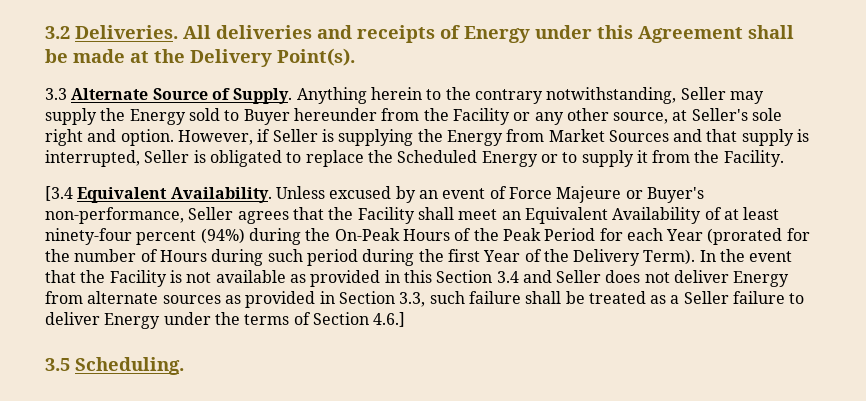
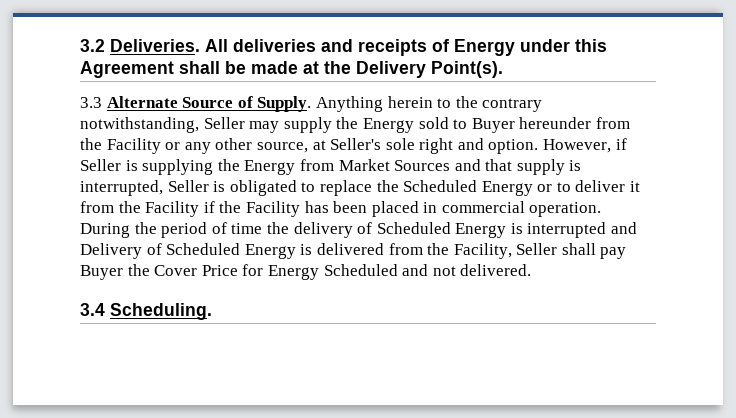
- However, if Seller is supplying the Energy from Market Sources and that supply is interrupted, Seller is obligated to replace the Scheduled Energy or to supply it from the Facility.
- [3.4 Equivalent Availability. Unless excused by an event of Force Majeure or Buyer's non-performance, Seller agrees that the Facility shall meet an Equivalent Availability of at least ninety-four percent (94%) during the On-Peak Hours of the Peak Period for each Year (prorated for the number of Hours during such period during the first Year of the Delivery Term). In the event that the Facility is not available as provided in this Section 3.4 and Seller does not deliver Energy from alternate sources as provided in Section 3.3, such failure shall be treated as a Seller failure to deliver Energy under the terms of Section 4.6.]
- 3.5 Scheduling.
+ However, if Seller is supplying the Energy from Market Sources and that supply is interrupted, Seller is obligated to replace the Scheduled Energy or to deliver it from the Facility if the Facility has been placed in commercial operation. During the period of time the delivery of Scheduled Energy is interrupted and Delivery of Scheduled Energy is delivered from the Facility, Seller shall pay Buyer the Cover Price for Energy Scheduled and not delivered.
+ 3.4 Scheduling.

